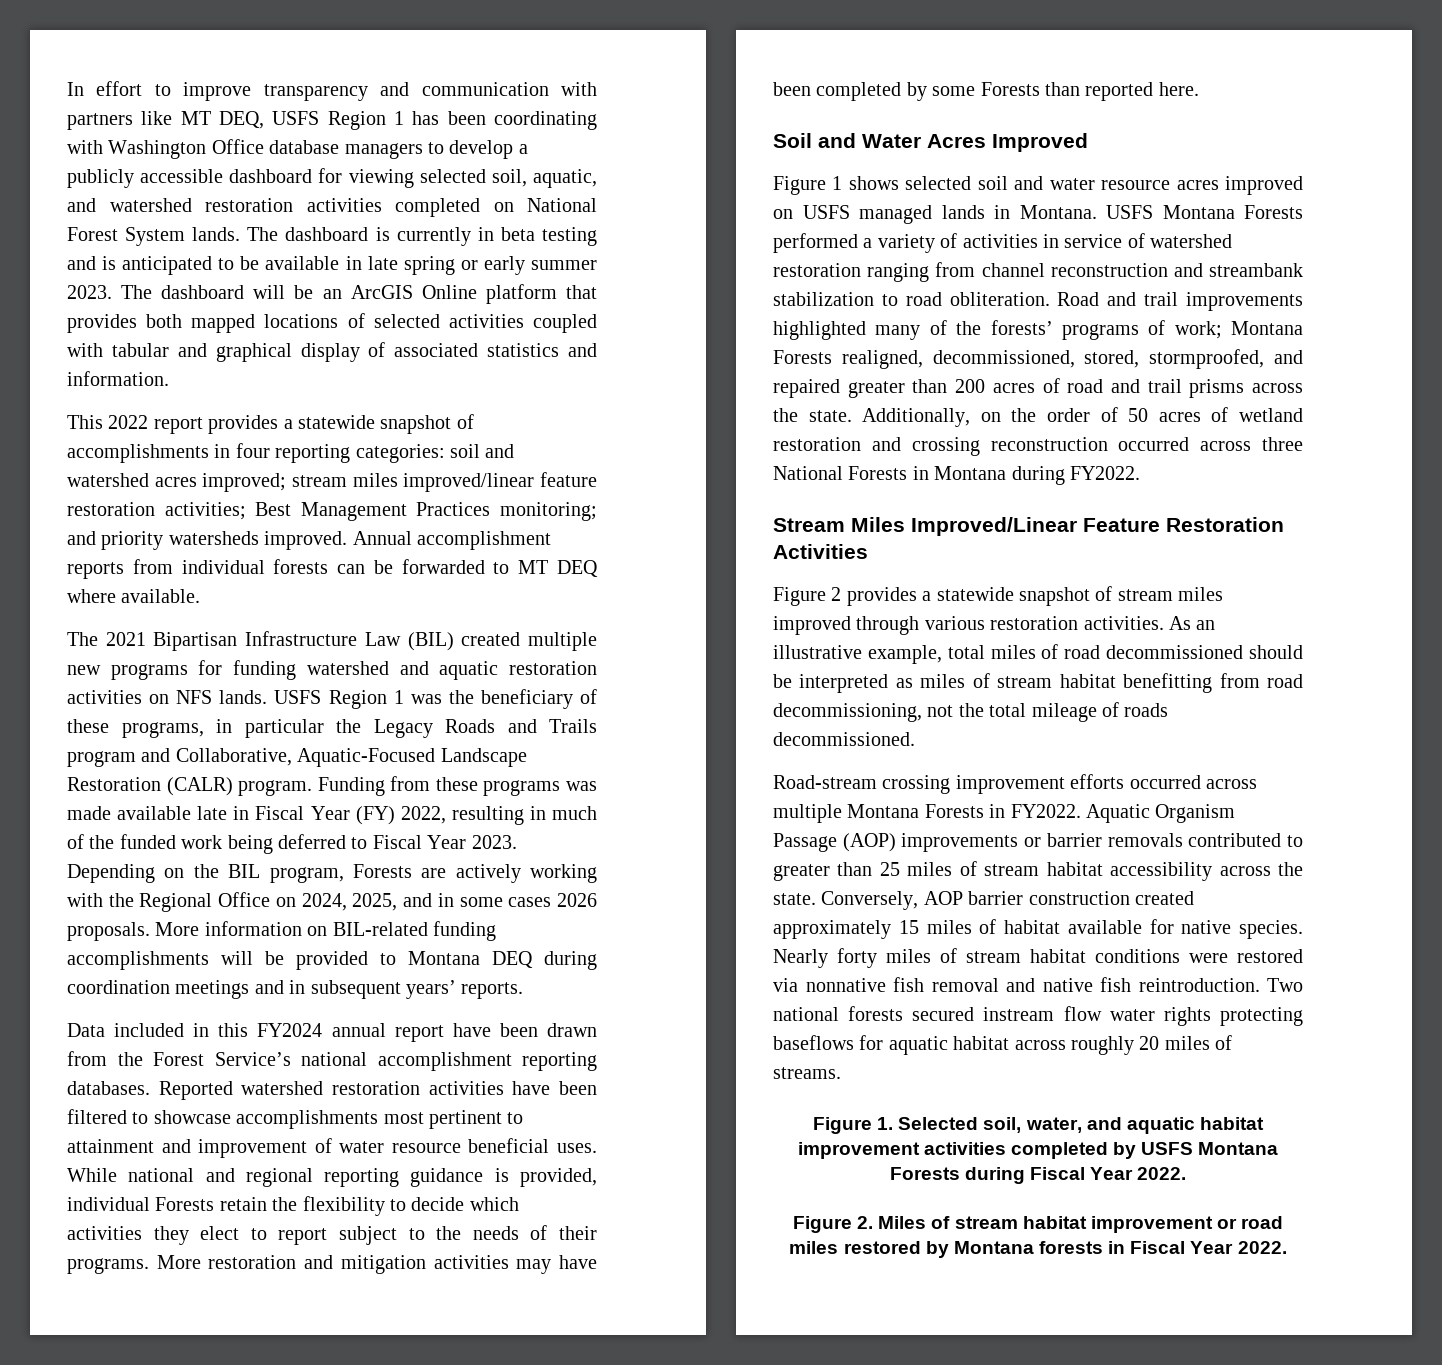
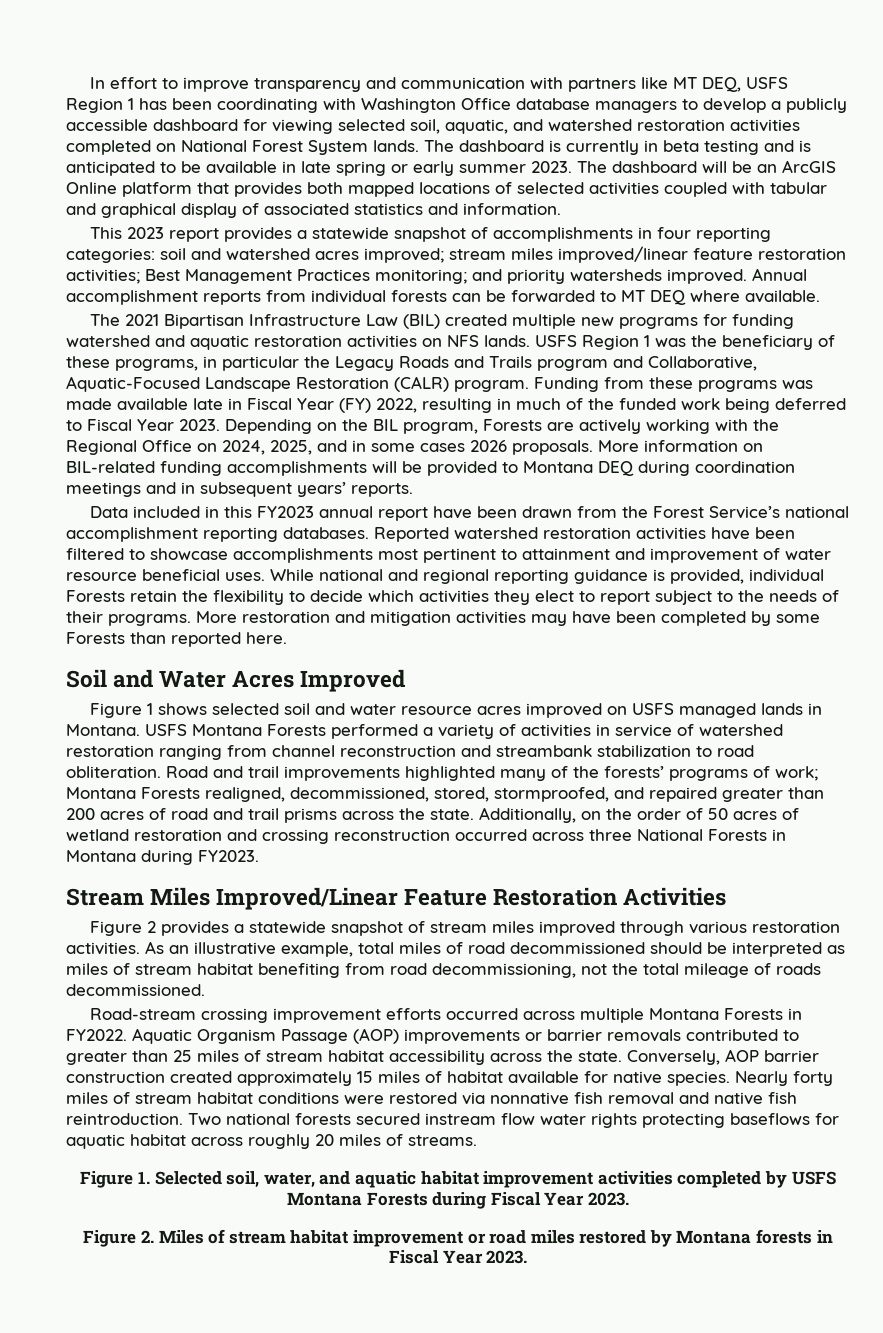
- This 2022 report provides a statewide snapshot of accomplishments in four reporting categories: soil and watershed acres improved; stream miles improved/linear feature restoration activities; Best Management Practices monitoring; and priority watersheds improved.
+ This 2023 report provides a statewide snapshot of accomplishments in four reporting categories: soil and watershed acres improved; stream miles improved/linear feature restoration activities; Best Management Practices monitoring; and priority watersheds improved.
- Data included in this FY2024 annual report have been drawn from the Forest Service’s national accomplishment reporting databases.
+ Data included in this FY2023 annual report have been drawn from the Forest Service’s national accomplishment reporting databases.
- Additionally, on the order of 50 acres of wetland restoration and crossing reconstruction occurred across three National Forests in Montana during FY2022.
+ Additionally, on the order of 50 acres of wetland restoration and crossing reconstruction occurred across three National Forests in Montana during FY2023.
- As an illustrative example, total miles of road decommissioned should be interpreted as miles of stream habitat benefitting from road decommissioning, not the total mileage of roads decommissioned.
+ As an illustrative example, total miles of road decommissioned should be interpreted as miles of stream habitat benefiting from road decommissioning, not the total mileage of roads decommissioned.
- Figure 1. Selected soil, water, and aquatic habitat improvement activities completed by USFS Montana Forests during Fiscal Year 2022.
+ Figure 1. Selected soil, water, and aquatic habitat improvement activities completed by USFS Montana Forests during Fiscal Year 2023.
- Figure 2. Miles of stream habitat improvement or road miles restored by Montana forests in Fiscal Year 2022.
+ Figure 2. Miles of stream habitat improvement or road miles restored by Montana forests in Fiscal Year 2023.

